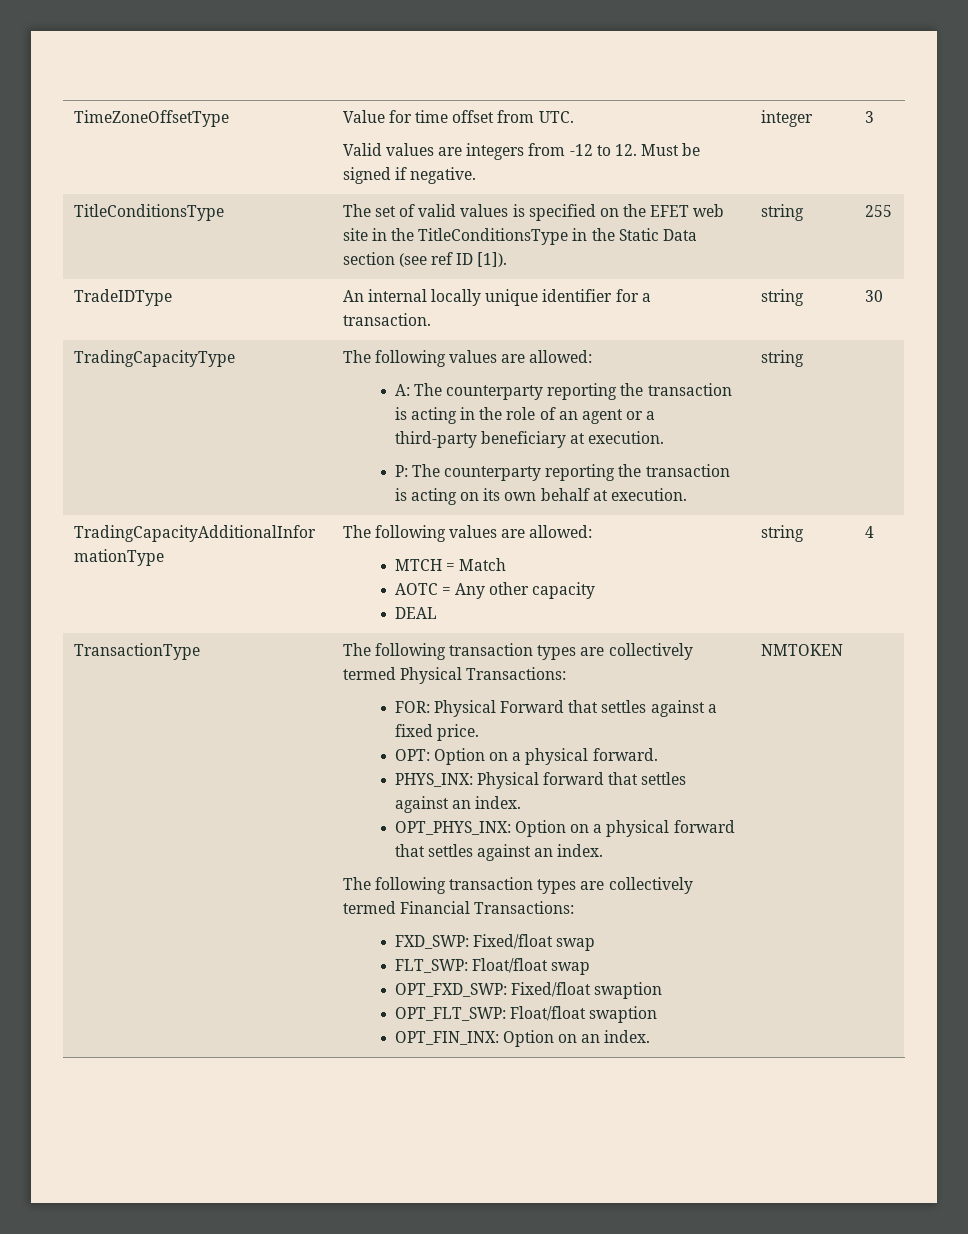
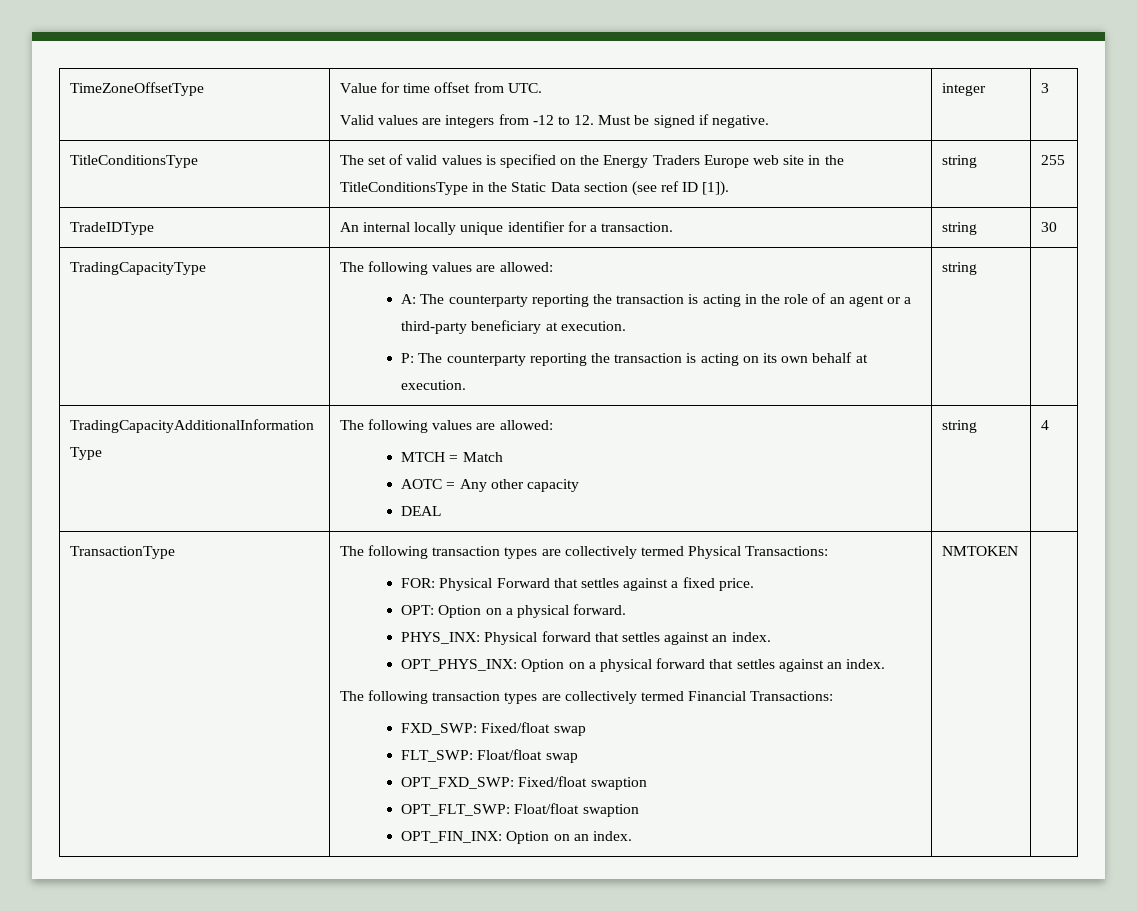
- TitleConditionsType | The set of valid values is specified on the EFET web site in the TitleConditionsType in the Static Data section (see ref ID [1]). | string | 255
+ TitleConditionsType | The set of valid values is specified on the Energy Traders Europe web site in the TitleConditionsType in the Static Data section (see ref ID [1]). | string | 255

